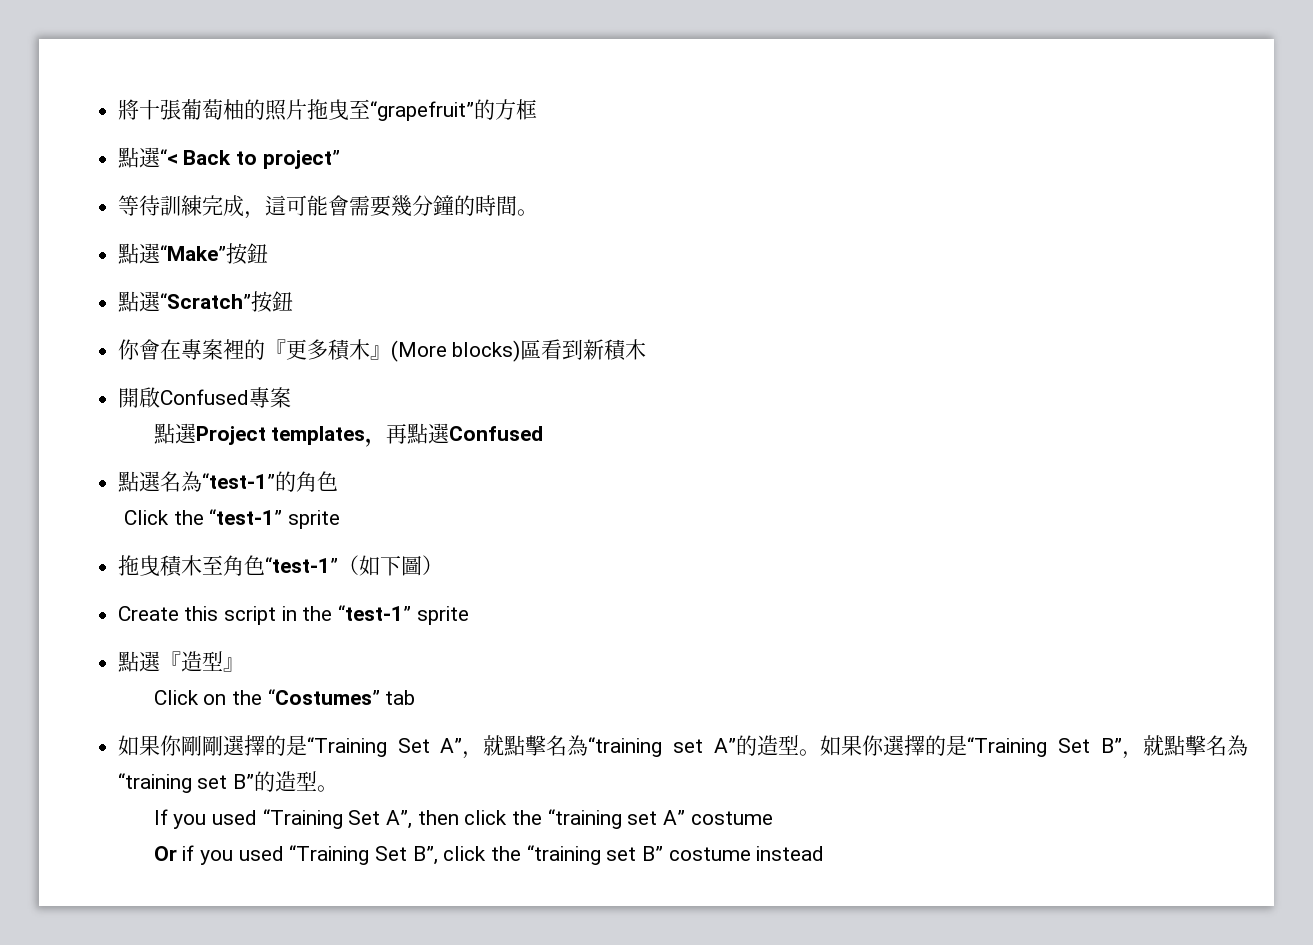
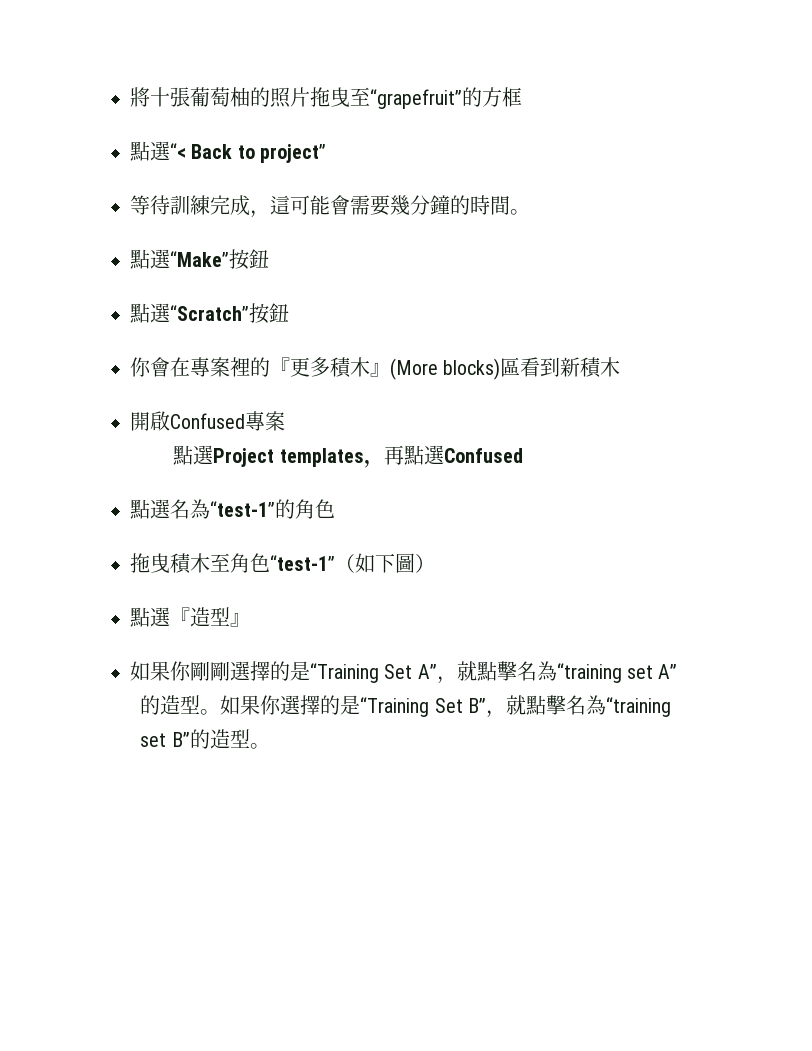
- Click the “test-1” sprite
- Create this script in the “test-1” sprite
  點選『造型』
- Click on the “Costumes” tab
- 如果你剛剛選擇的是“Training Set A”，就點擊名為“training set A”的造型。
+ 如果你剛剛選擇的是“Training Set A”，就點擊名為“training set A”
+ 的造型。
- 如果你選擇的是“Training Set B”，就點擊名為“training set B”的造型。
+ 如果你選擇的是“Training Set B”，就點擊名為“training
+ set B”的造型。
- If you used “Training Set A”, then click the “training set A” costume
- Or if you used “Training Set B”, click the “training set B” costume instead

